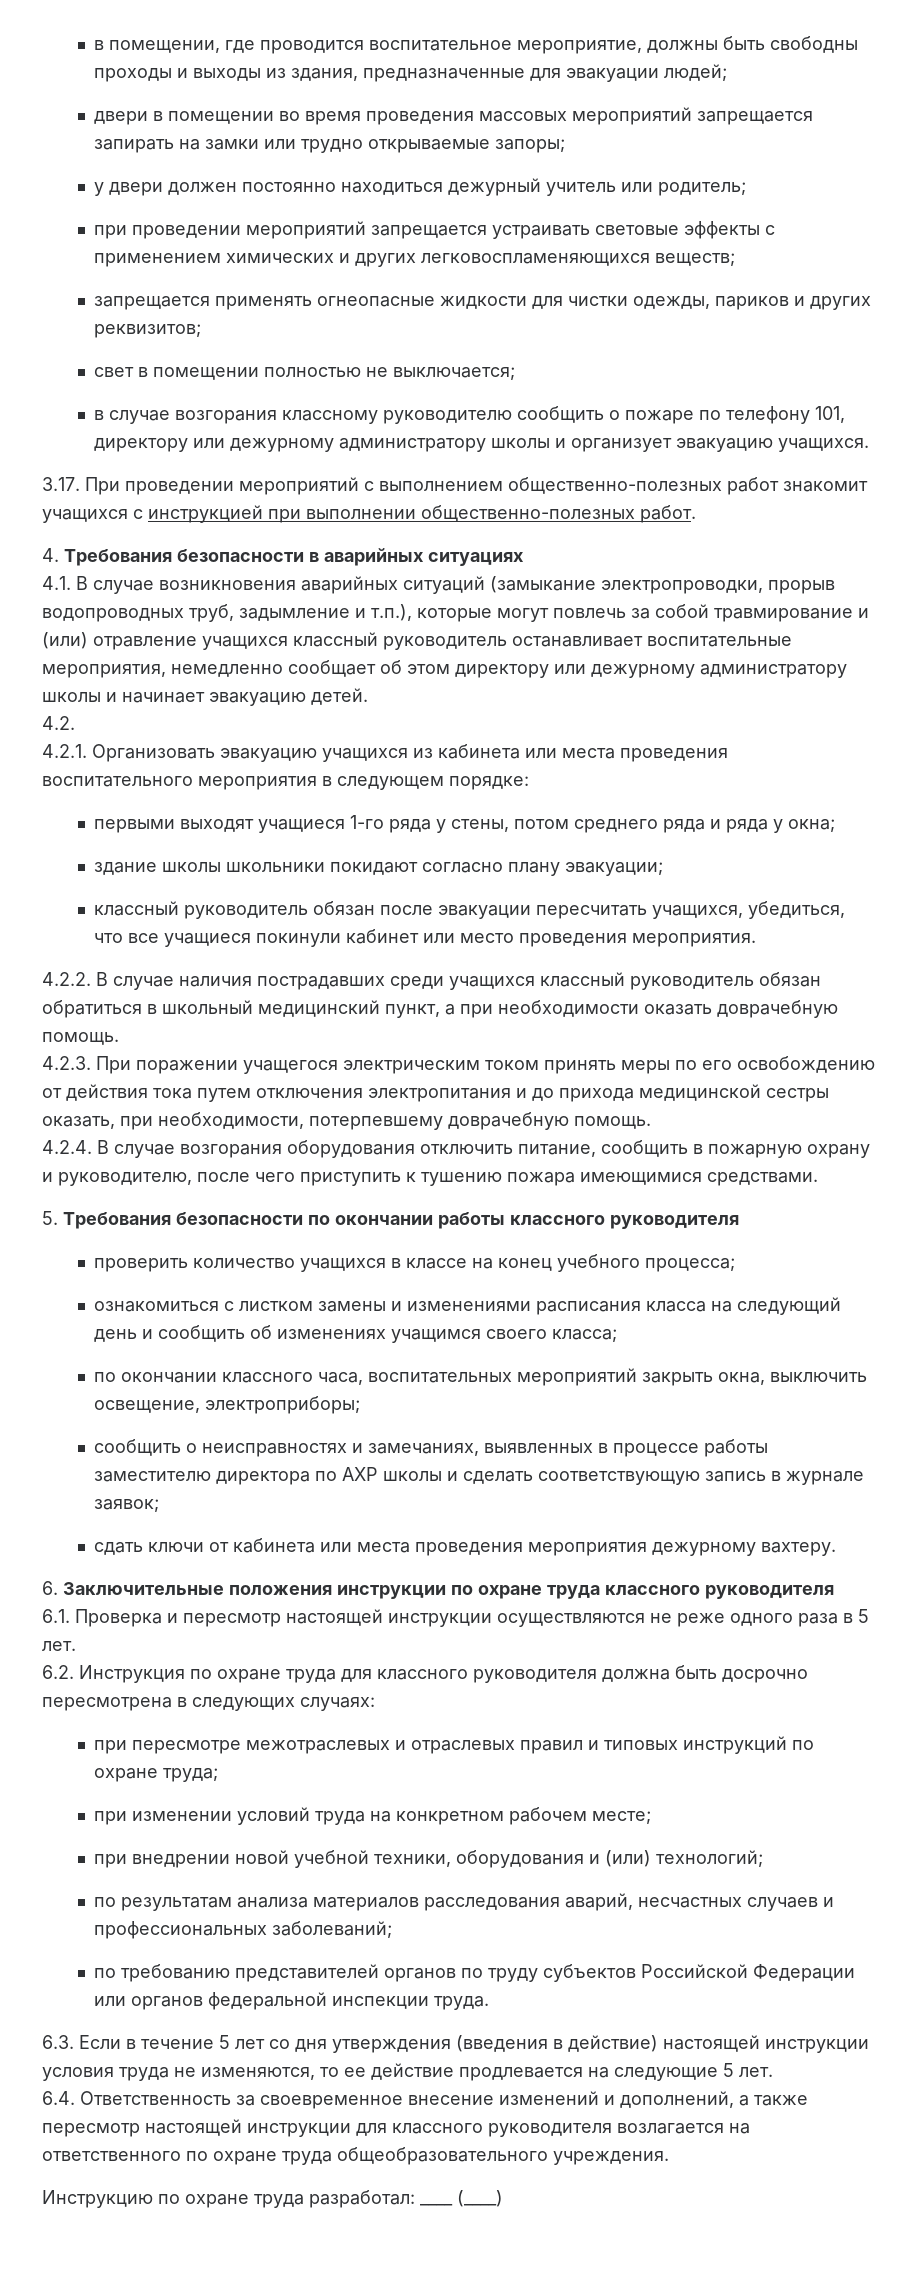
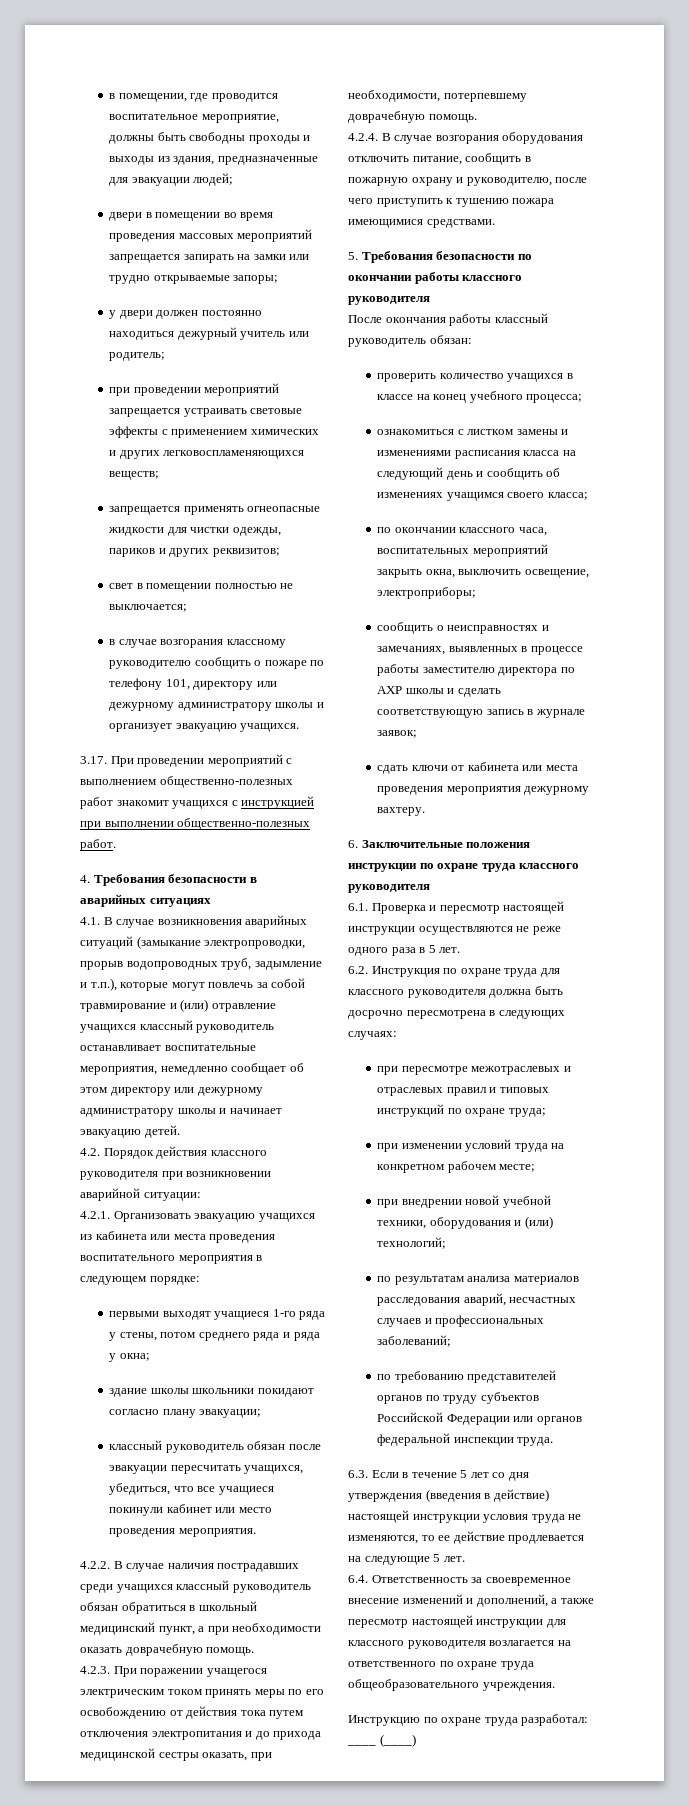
- 4.2.
+ 4.2. Порядок действия классного руководителя при возникновении аварийной ситуации:
+ После окончания работы классный руководитель обязан:

